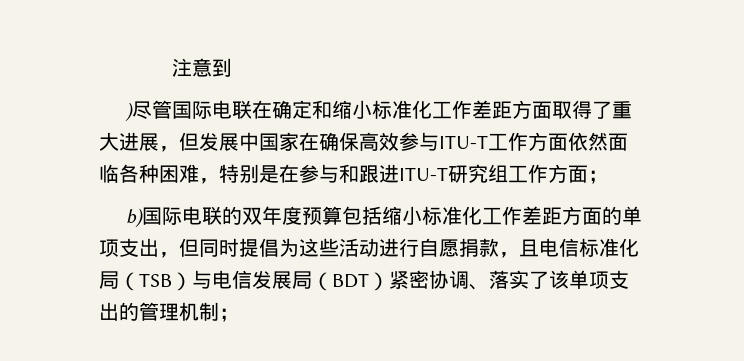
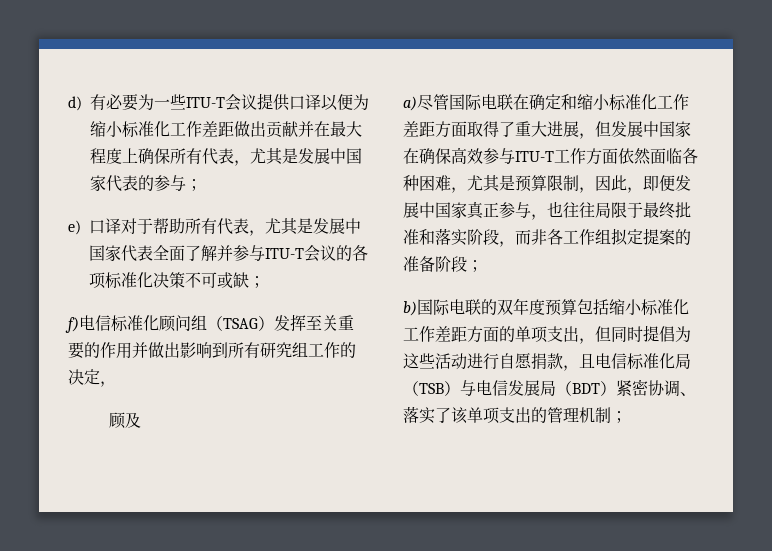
- 注意到
- )尽管国际电联在确定和缩小标准化工作差距方面取得了重大进展，但发展中国家在确保高效参与ITU-T工作方面依然面临各种困难，特别是在参与和跟进ITU-T研究组工作方面；
+ d)有必要为一些ITU-T会议提供口译以便为缩小标准化工作差距做出贡献并在最大程度上确保所有代表，尤其是发展中国家代表的参与；
+ e)口译对于帮助所有代表，尤其是发展中国家代表全面了解并参与ITU-T会议的各项标准化决策不可或缺；
+ f)电信标准化顾问组（TSAG）发挥至关重要的作用并做出影响到所有研究组工作的决定，
+ 顾及
+ a)尽管国际电联在确定和缩小标准化工作差距方面取得了重大进展，但发展中国家在确保高效参与ITU-T工作方面依然面临各种困难，尤其是预算限制，因此，即便发展中国家真正参与，也往往局限于最终批准和落实阶段，而非各工作组拟定提案的准备阶段；

